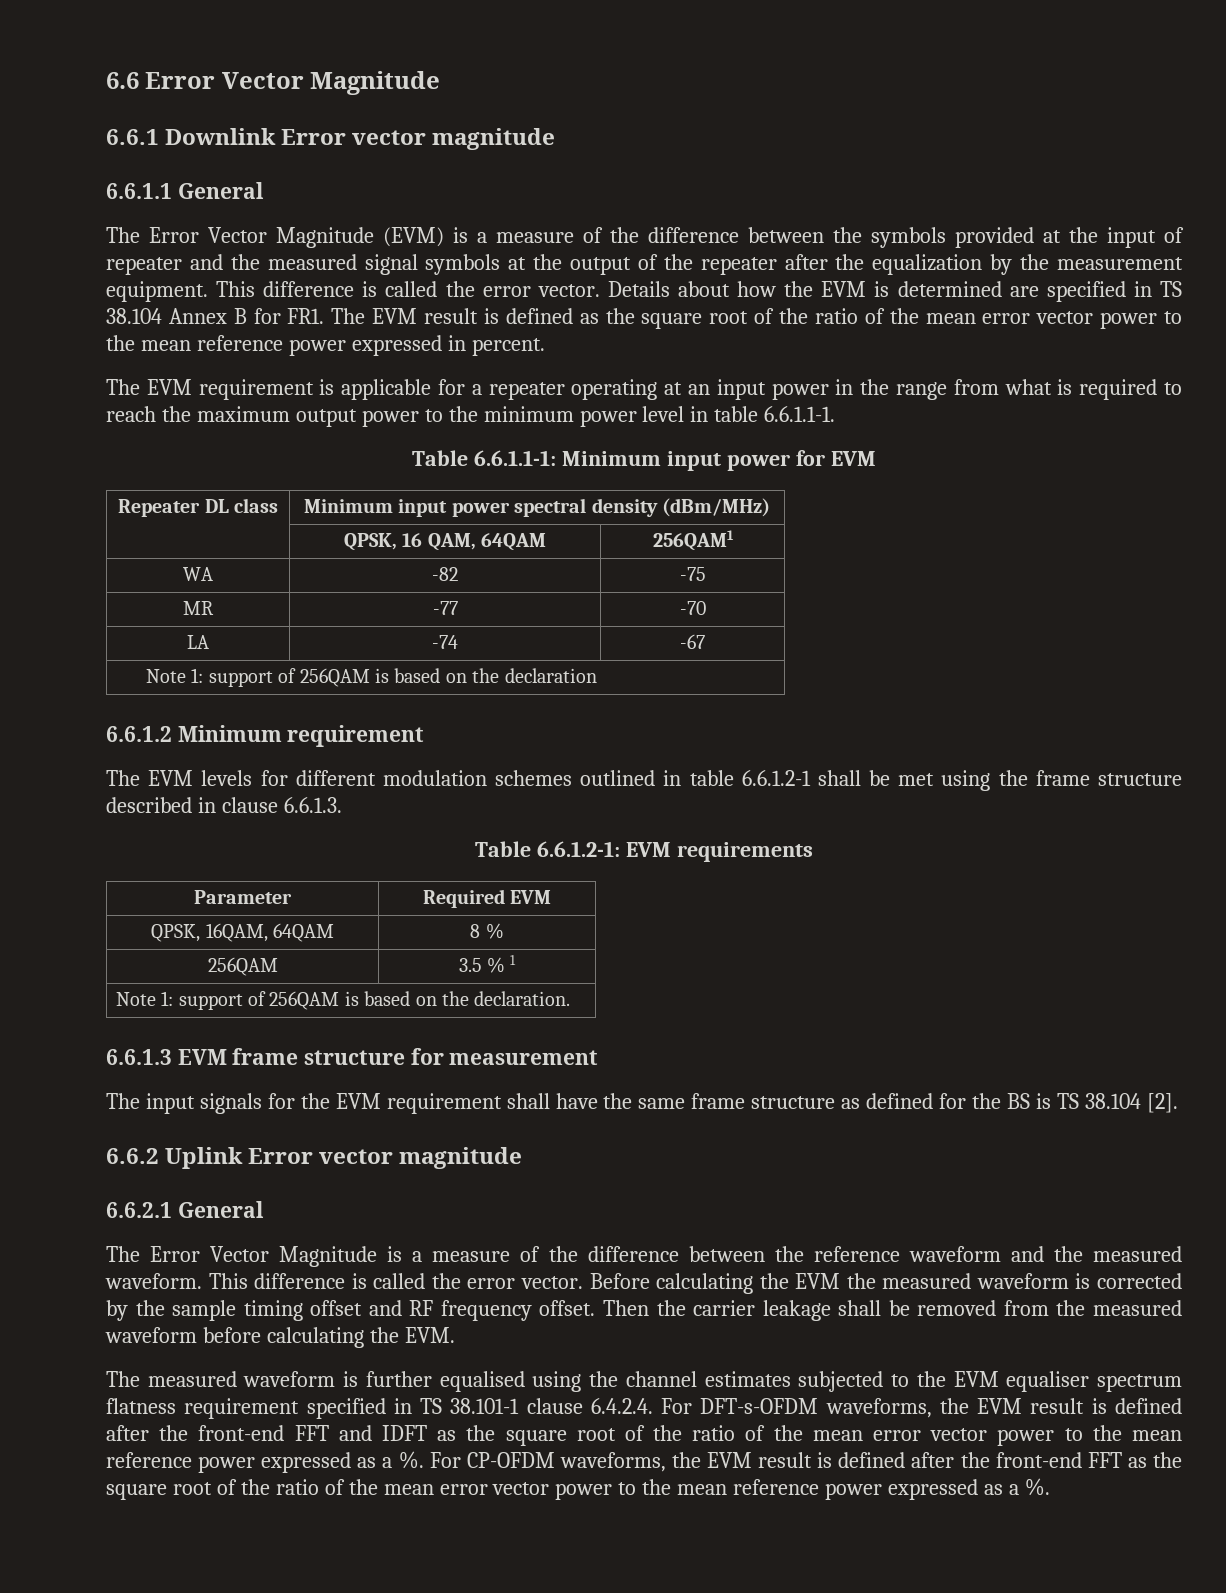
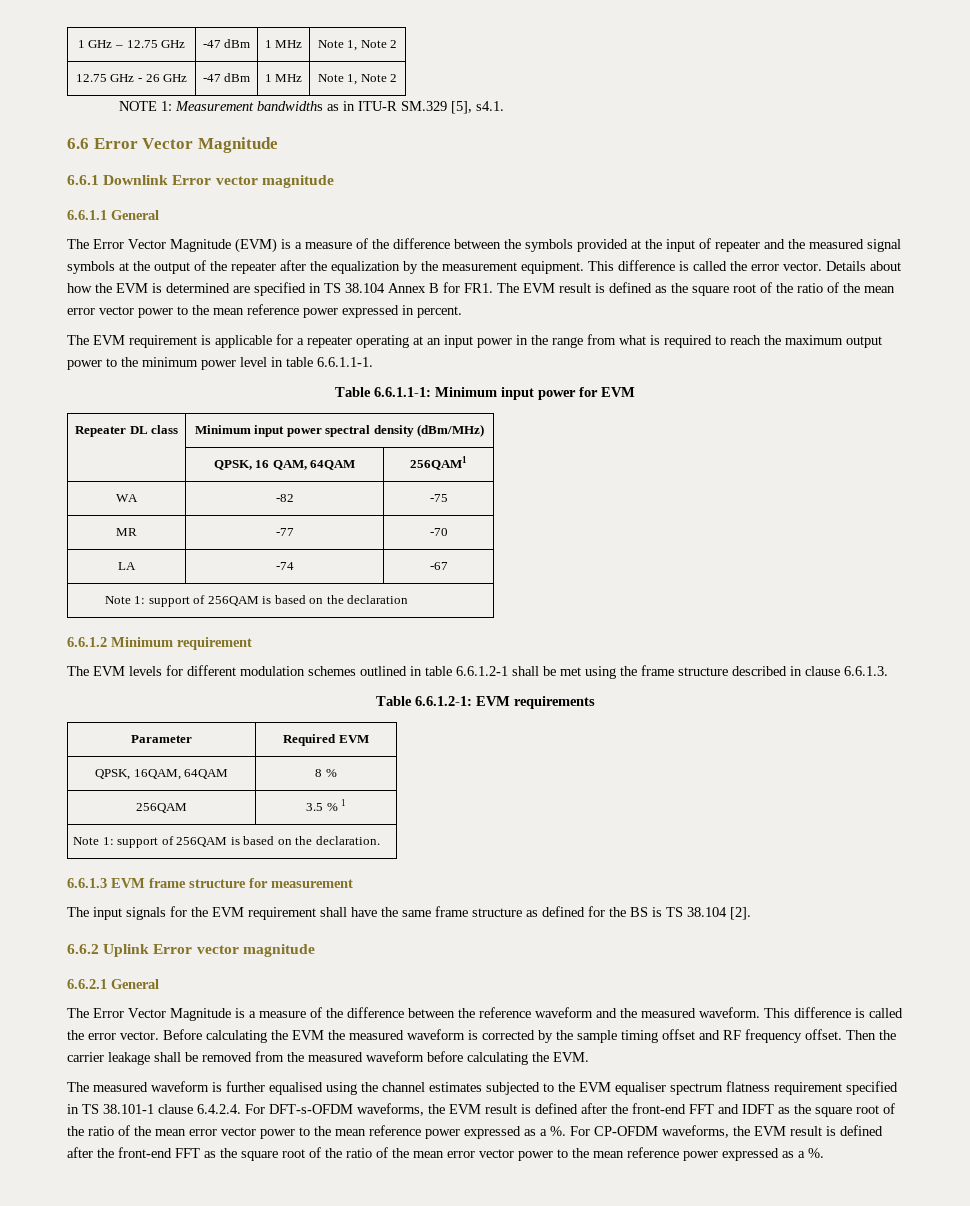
+ 1 GHz – 12.75 GHz | -47 dBm | 1 MHz | Note 1, Note 2
+ 12.75 GHz - 26 GHz | -47 dBm | 1 MHz | Note 1, Note 2
+ NOTE 1: Measurement bandwidths as in ITU-R SM.329 [5], s4.1.

